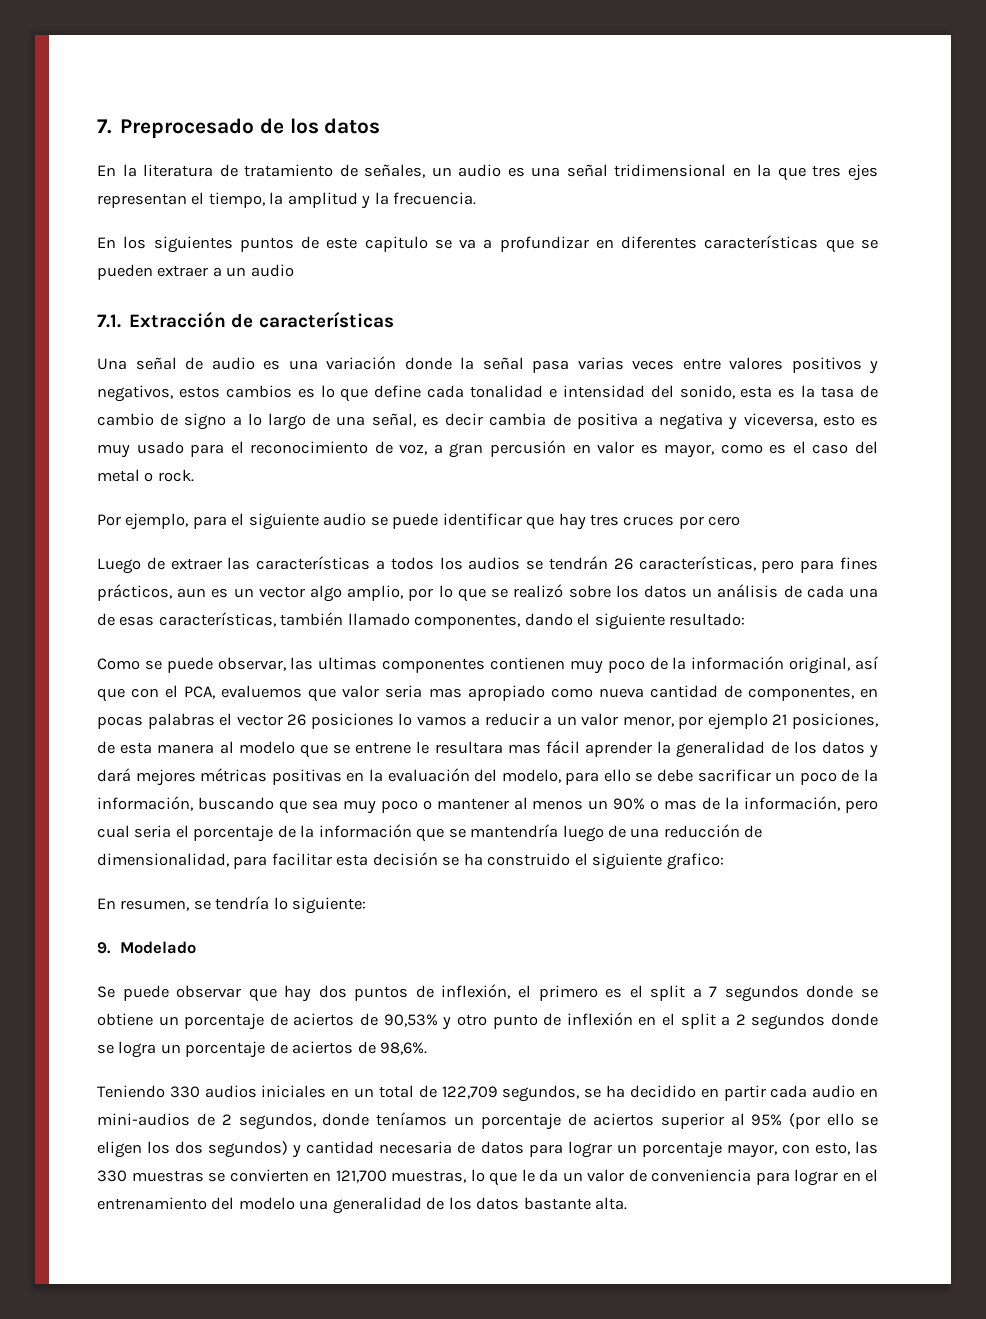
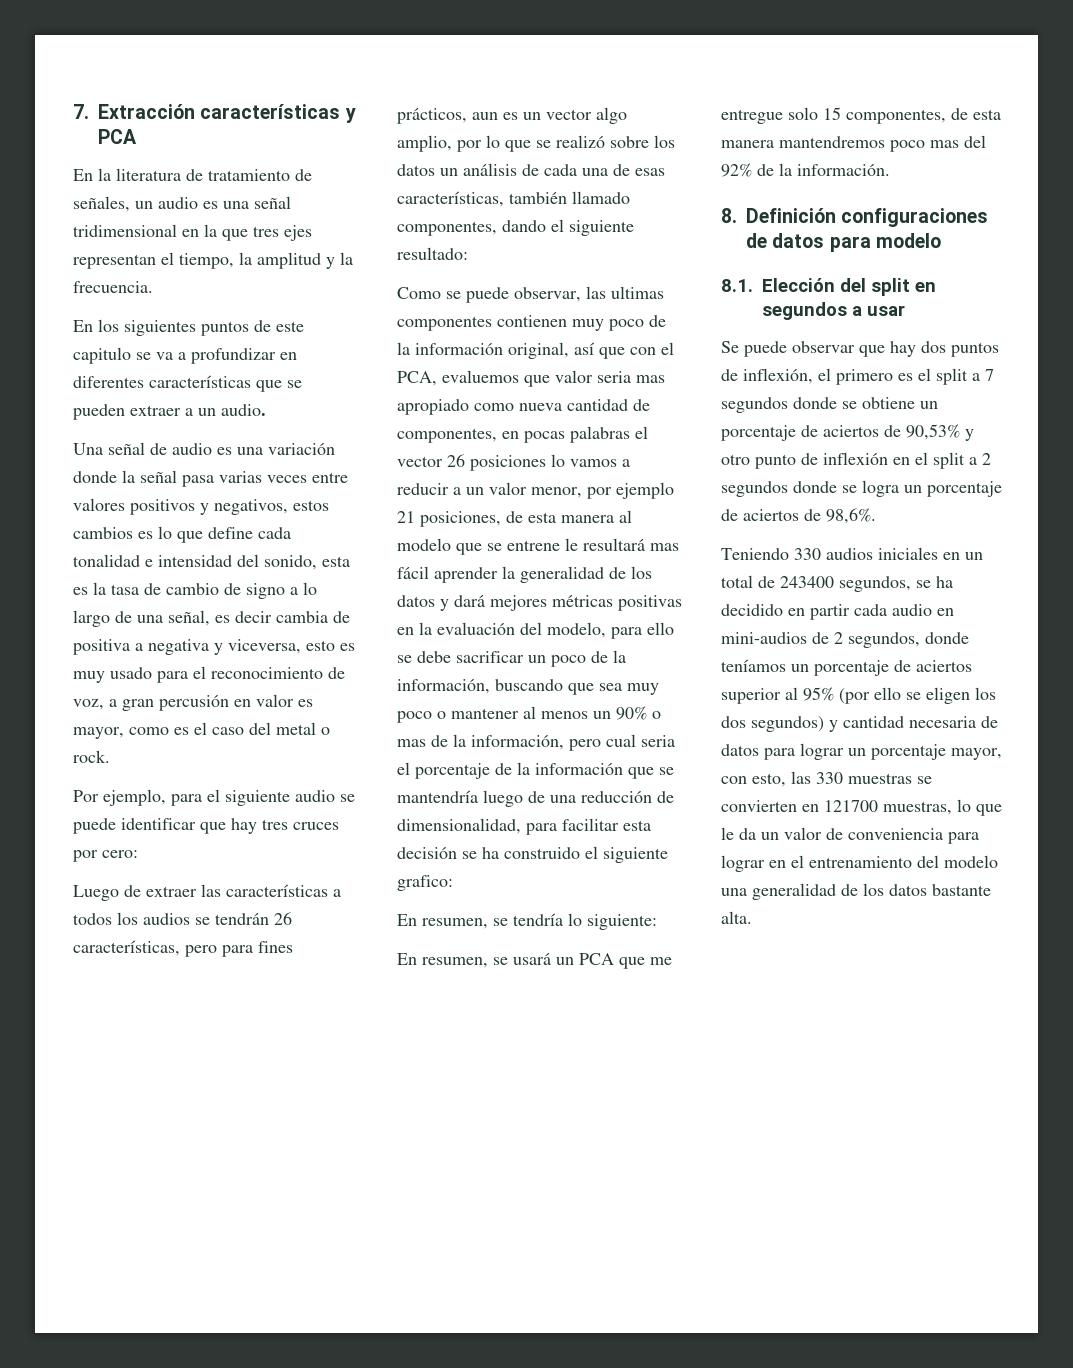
- 7. Preprocesado de los datos
+ 7. Extracción características y PCA
- En los siguientes puntos de este capitulo se va a profundizar en diferentes características que se pueden extraer a un audio
- 7.1. Extracción de características
+ En los siguientes puntos de este capitulo se va a profundizar en diferentes características que se pueden extraer a un audio.
- Por ejemplo, para el siguiente audio se puede identificar que hay tres cruces por cero
+ Por ejemplo, para el siguiente audio se puede identificar que hay tres cruces por cero:
- Como se puede observar, las ultimas componentes contienen muy poco de la información original, así que con el PCA, evaluemos que valor seria mas apropiado como nueva cantidad de componentes, en pocas palabras el vector 26 posiciones lo vamos a reducir a un valor menor, por ejemplo 21 posiciones, de esta manera al modelo que se entrene le resultara mas fácil aprender la generalidad de los datos y dará mejores métricas positivas en la evaluación del modelo, para ello se debe sacrificar un poco de la información, buscando que sea muy poco o mantener al menos un 90% o mas de la información, pero cual seria el porcentaje de la información que se mantendría luego de una reducción de dimensionalidad, para facilitar esta decisión se ha construido el siguiente grafico:
+ Como se puede observar, las ultimas componentes contienen muy poco de la información original, así que con el PCA, evaluemos que valor seria mas apropiado como nueva cantidad de componentes, en pocas palabras el vector 26 posiciones lo vamos a reducir a un valor menor, por ejemplo 21 posiciones, de esta manera al modelo que se entrene le resultará mas fácil aprender la generalidad de los datos y dará mejores métricas positivas en la evaluación del modelo, para ello se debe sacrificar un poco de la información, buscando que sea muy poco o mantener al menos un 90% o mas de la información, pero cual seria el porcentaje de la información que se mantendría luego de una reducción de dimensionalidad, para facilitar esta decisión se ha construido el siguiente grafico:
- 9. Modelado
+ En resumen, se usará un PCA que me entregue solo 15 componentes, de esta manera mantendremos poco mas del 92% de la información.
+ 8. Definición configuraciones de datos para modelo
+ 8.1. Elección del split en segundos a usar
- Teniendo 330 audios iniciales en un total de 122,709 segundos, se ha decidido en partir cada audio en mini-audios de 2 segundos, donde teníamos un porcentaje de aciertos superior al 95% (por ello se eligen los dos segundos) y cantidad necesaria de datos para lograr un porcentaje mayor, con esto, las 330 muestras se convierten en 121,700 muestras, lo que le da un valor de conveniencia para lograr en el entrenamiento del modelo una generalidad de los datos bastante alta.
+ Teniendo 330 audios iniciales en un total de 243400 segundos, se ha decidido en partir cada audio en mini-audios de 2 segundos, donde teníamos un porcentaje de aciertos superior al 95% (por ello se eligen los dos segundos) y cantidad necesaria de datos para lograr un porcentaje mayor, con esto, las 330 muestras se convierten en 121700 muestras, lo que le da un valor de conveniencia para lograr en el entrenamiento del modelo una generalidad de los datos bastante alta.

